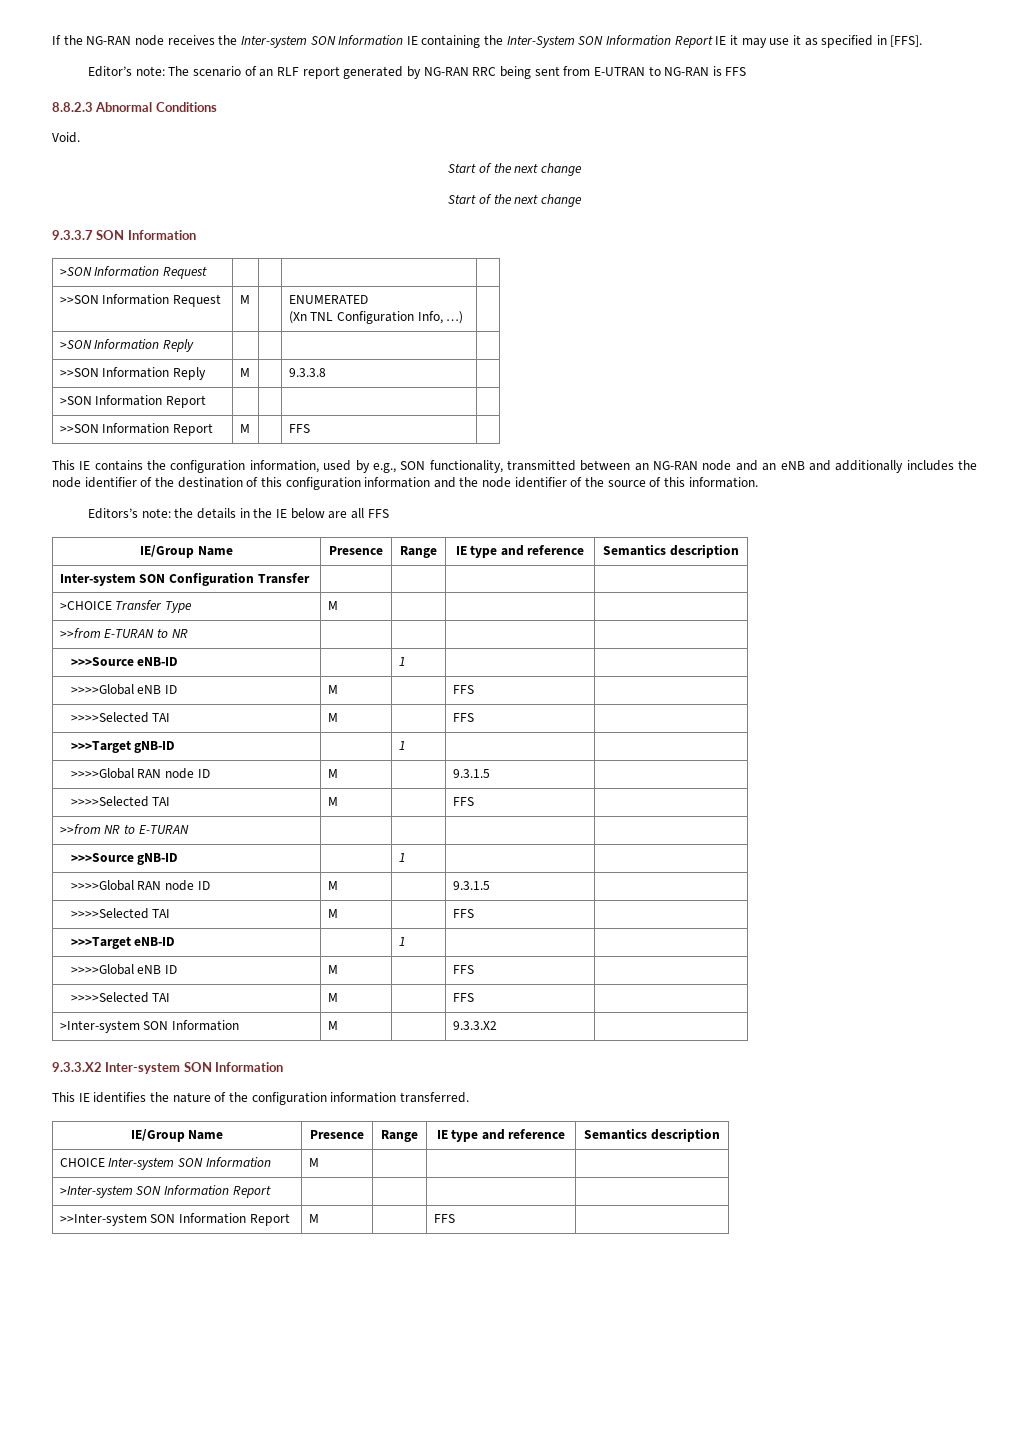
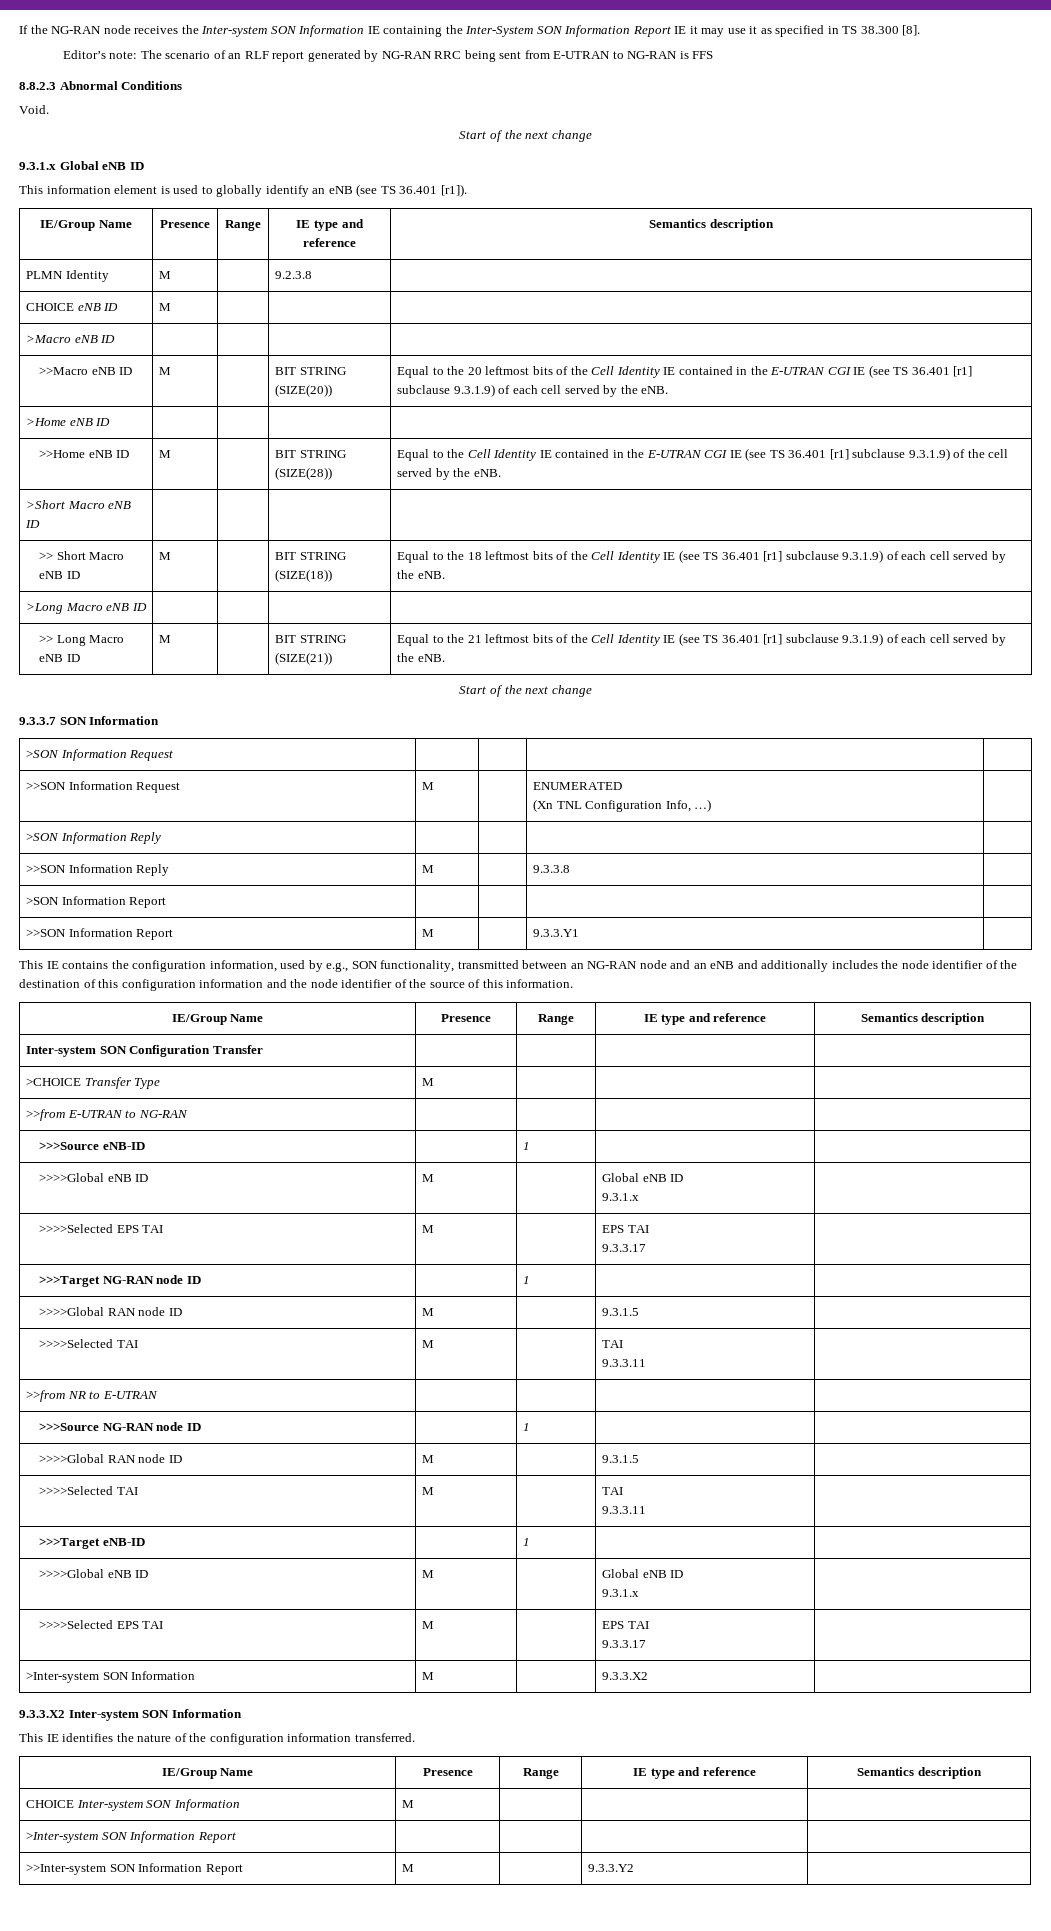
- If the NG-RAN node receives the Inter-system SON Information IE containing the Inter-System SON Information Report IE it may use it as specified in [FFS].
+ If the NG-RAN node receives the Inter-system SON Information IE containing the Inter-System SON Information Report IE it may use it as specified in TS 38.300 [8].
+ 9.3.1.x Global eNB ID
+ This information element is used to globally identify an eNB (see TS 36.401 [r1]).
+ IE/Group Name | Presence | Range | IE type and reference | Semantics description
+ PLMN Identity | M | | 9.2.3.8 |
+ CHOICE eNB ID | M | | |
+ >Macro eNB ID | | | |
+ >>Macro eNB ID | M | | BIT STRING (SIZE(20)) | Equal to the 20 leftmost bits of the Cell Identity IE contained in the E-UTRAN CGI IE (see TS 36.401 [r1] subclause 9.3.1.9) of each cell served by the eNB.
+ >Home eNB ID | | | |
+ >>Home eNB ID | M | | BIT STRING (SIZE(28)) | Equal to the Cell Identity IE contained in the E-UTRAN CGI IE (see TS 36.401 [r1] subclause 9.3.1.9) of the cell served by the eNB.
+ >Short Macro eNB ID | | | |
+ >> Short Macro eNB ID | M | | BIT STRING (SIZE(18)) | Equal to the 18 leftmost bits of the Cell Identity IE (see TS 36.401 [r1] subclause 9.3.1.9) of each cell served by the eNB.
+ >Long Macro eNB ID | | | |
+ >> Long Macro eNB ID | M | | BIT STRING (SIZE(21)) | Equal to the 21 leftmost bits of the Cell Identity IE (see TS 36.401 [r1] subclause 9.3.1.9) of each cell served by the eNB.
- >>SON Information Report | M | | FFS |
+ >>SON Information Report | M | | 9.3.3.Y1 |
- Editors’s note: the details in the IE below are all FFS
- >>from E-TURAN to NR | | | |
+ >>from E-UTRAN to NG-RAN | | | |
  >>>Source eNB-ID | | 1 | |
- >>>>Global eNB ID | M | | FFS |
- >>>>Selected TAI | M | | FFS |
- >>>Target gNB-ID | | 1 | |
+ >>>>Global eNB ID | M | | Global eNB ID
+ 9.3.1.x |
+ >>>>Selected EPS TAI | M | | EPS TAI
+ 9.3.3.17 |
+ >>>Target NG-RAN node ID | | 1 | |
  >>>>Global RAN node ID | M | | 9.3.1.5 |
- >>>>Selected TAI | M | | FFS |
+ >>>>Selected TAI | M | | TAI
+ 9.3.3.11 |
- >>from NR to E-TURAN | | | |
- >>>Source gNB-ID | | 1 | |
+ >>from NR to E-UTRAN | | | |
+ >>>Source NG-RAN node ID | | 1 | |
  >>>>Global RAN node ID | M | | 9.3.1.5 |
- >>>>Selected TAI | M | | FFS |
+ >>>>Selected TAI | M | | TAI
+ 9.3.3.11 |
  >>>Target eNB-ID | | 1 | |
- >>>>Global eNB ID | M | | FFS |
- >>>>Selected TAI | M | | FFS |
+ >>>>Global eNB ID | M | | Global eNB ID
+ 9.3.1.x |
+ >>>>Selected EPS TAI | M | | EPS TAI
+ 9.3.3.17 |
- >>Inter-system SON Information Report | M | | FFS |
+ >>Inter-system SON Information Report | M | | 9.3.3.Y2 |

